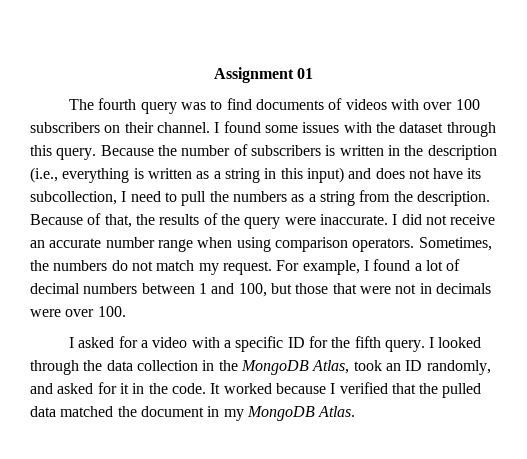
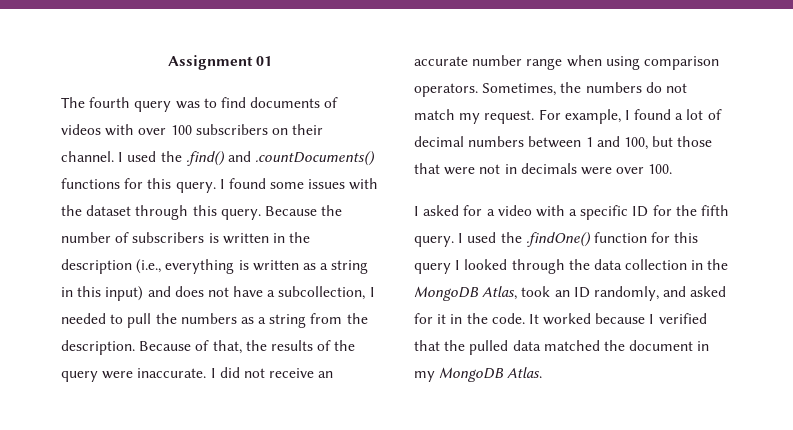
- I found some issues with the dataset through this query.
+ I used the .find() and .countDocuments() functions for this query. I found some issues with the dataset through this query.
- Because the number of subscribers is written in the description (i.e., everything is written as a string in this input) and does not have its subcollection, I need to pull the numbers as a string from the description.
+ Because the number of subscribers is written in the description (i.e., everything is written as a string in this input) and does not have a subcollection, I needed to pull the numbers as a string from the description.
- I looked through the data collection in the MongoDB Atlas, took an ID randomly, and asked for it in the code.
+ I used the .findOne() function for this query I looked through the data collection in the MongoDB Atlas, took an ID randomly, and asked for it in the code.

